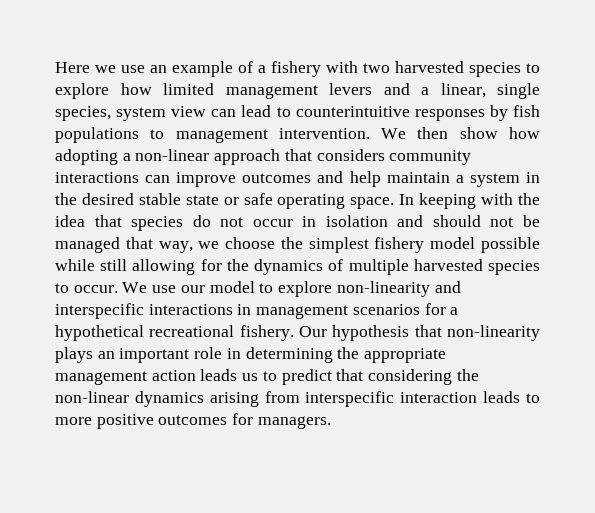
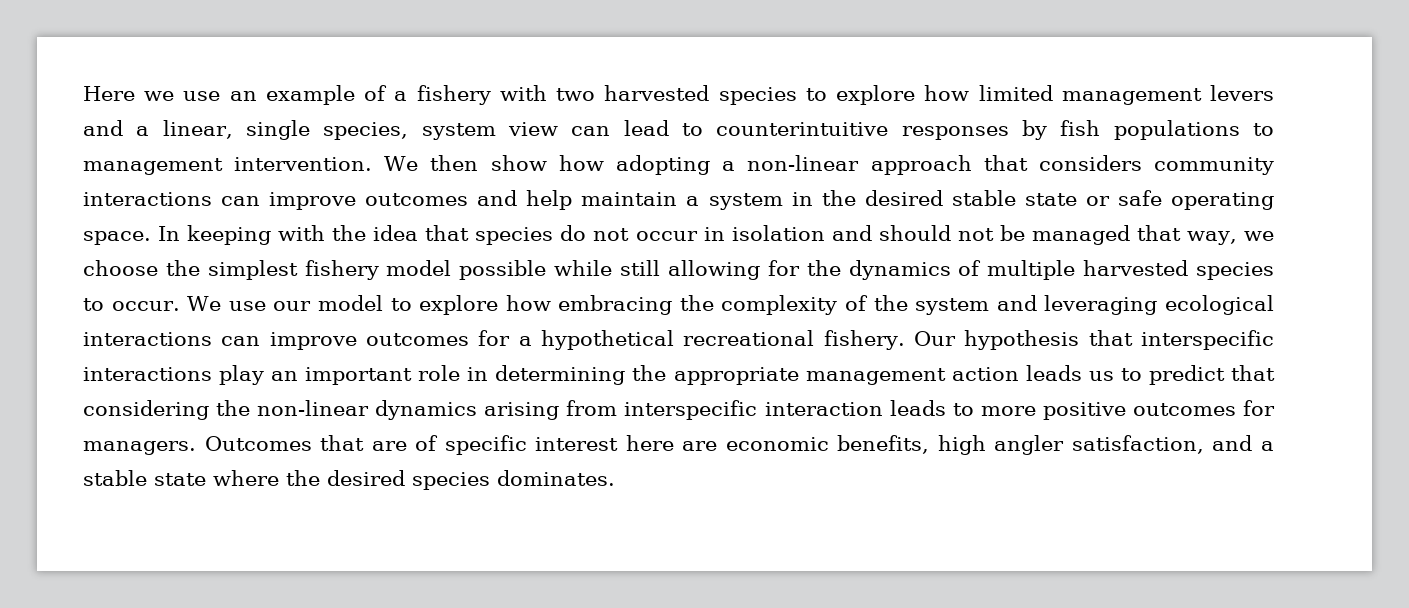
- We use our model to explore non-linearity and interspecific interactions in management scenarios for a hypothetical recreational fishery.
+ We use our model to explore how embracing the complexity of the system and leveraging ecological interactions can improve outcomes for a hypothetical recreational fishery.
- Our hypothesis that non-linearity plays an important role in determining the appropriate management action leads us to predict that considering the non-linear dynamics arising from interspecific interaction leads to more positive outcomes for managers.
+ Our hypothesis that interspecific interactions play an important role in determining the appropriate management action leads us to predict that considering the non-linear dynamics arising from interspecific interaction leads to more positive outcomes for managers.
+ Outcomes that are of specific interest here are economic benefits, high angler satisfaction, and a stable state where the desired species dominates.

